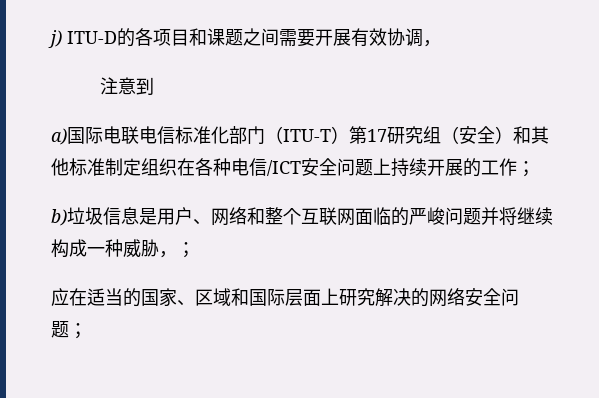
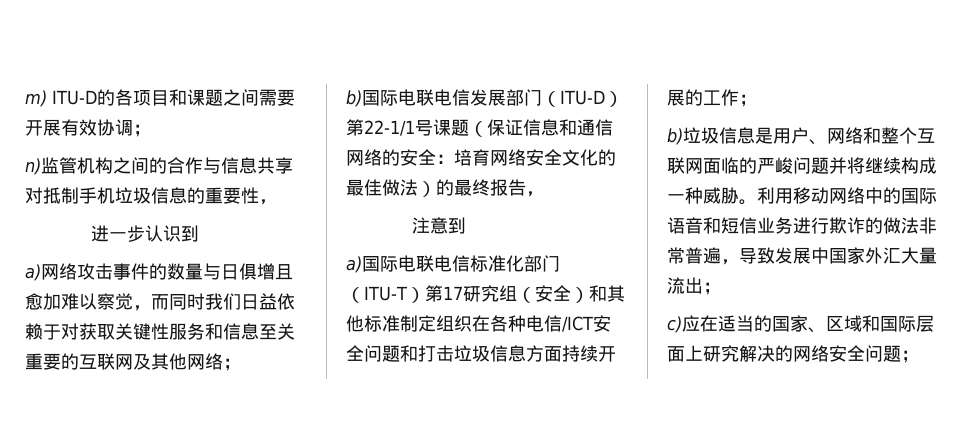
- j) ITU-D的各项目和课题之间需要开展有效协调，
+ m) ITU-D的各项目和课题之间需要开展有效协调；
+ n)监管机构之间的合作与信息共享对抵制手机垃圾信息的重要性，
+ 进一步认识到
+ a)网络攻击事件的数量与日俱增且愈加难以察觉，而同时我们日益依赖于对获取关键性服务和信息至关重要的互联网及其他网络；
+ b)国际电联电信发展部门（ITU-D）第22-1/1号课题（保证信息和通信网络的安全：培育网络安全文化的最佳做法）的最终报告，
- a)国际电联电信标准化部门（ITU-T）第17研究组（安全）和其他标准制定组织在各种电信/ICT安全问题上持续开展的工作；
+ a)国际电联电信标准化部门（ITU-T）第17研究组（安全）和其他标准制定组织在各种电信/ICT安全问题和打击垃圾信息方面持续开展的工作；
- b)垃圾信息是用户、网络和整个互联网面临的严峻问题并将继续构成一种威胁，；
- 应在适当的国家、区域和国际层面上研究解决的网络安全问题；
+ b)垃圾信息是用户、网络和整个互联网面临的严峻问题并将继续构成一种威胁。利用移动网络中的国际语音和短信业务进行欺诈的做法非常普遍，导致发展中国家外汇大量流出；
+ c)应在适当的国家、区域和国际层面上研究解决的网络安全问题；

